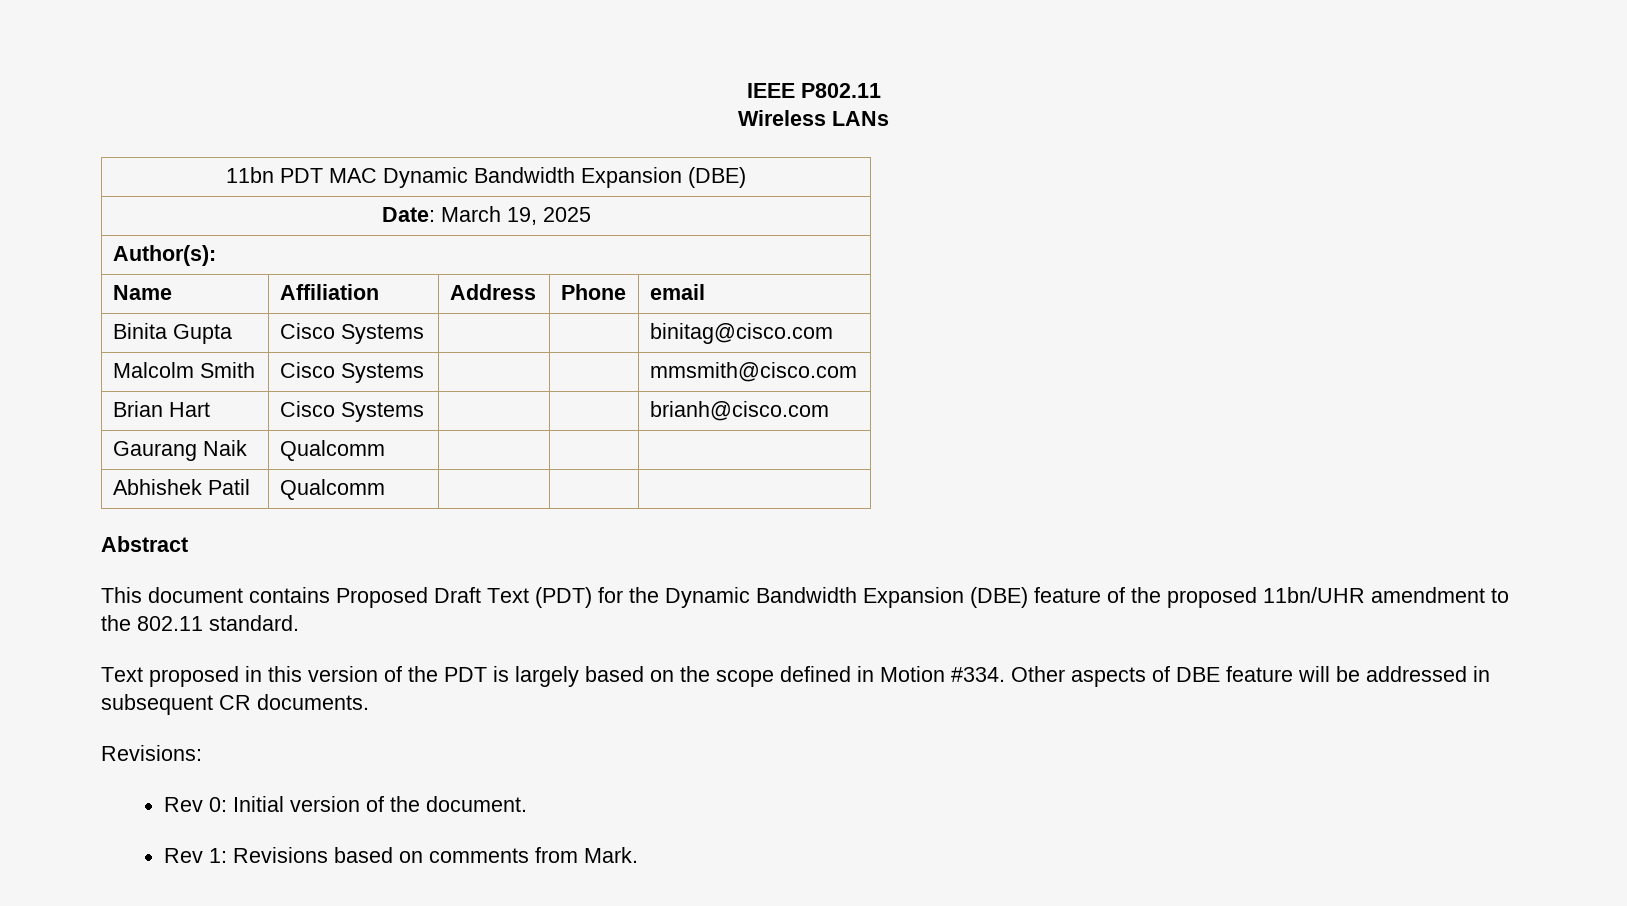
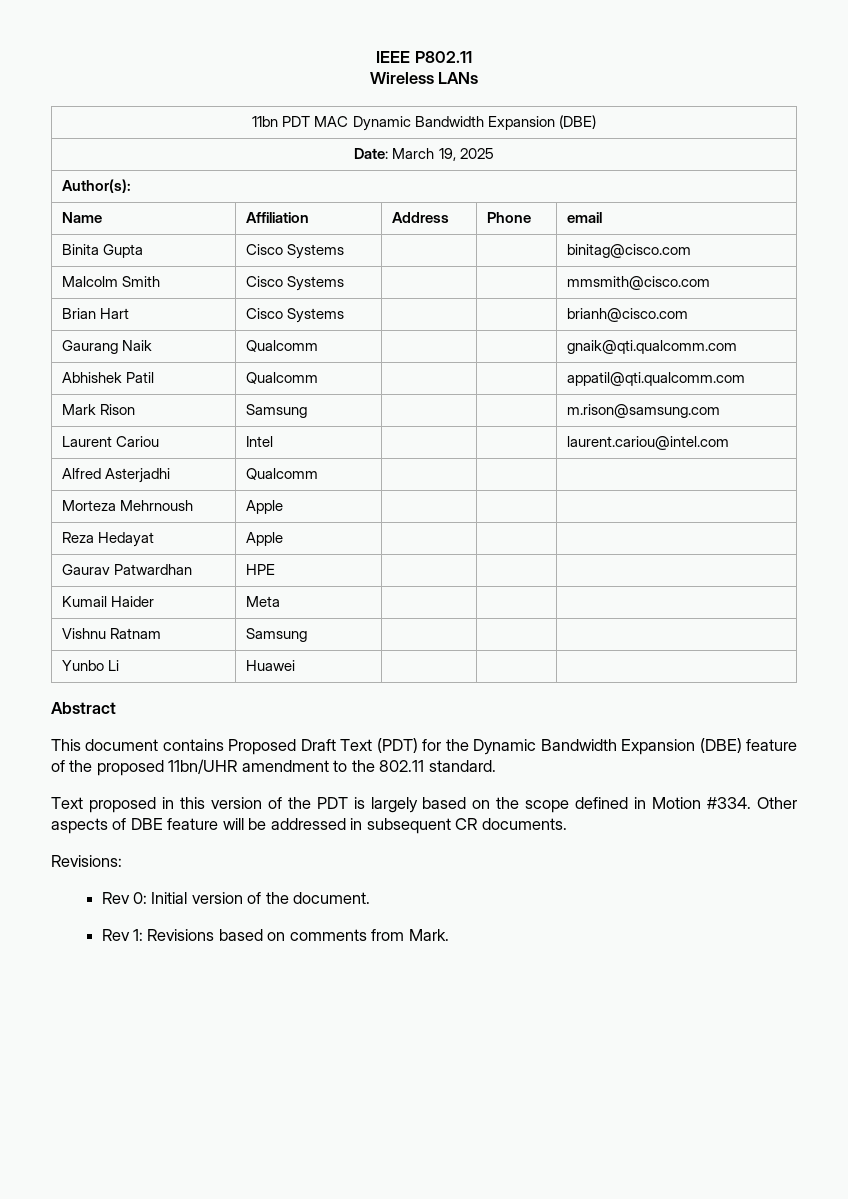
- Gaurang Naik | Qualcomm | | |
+ Gaurang Naik | Qualcomm | | | gnaik@qti.qualcomm.com
- Abhishek Patil | Qualcomm | | |
+ Abhishek Patil | Qualcomm | | | appatil@qti.qualcomm.com
+ Mark Rison | Samsung | | | m.rison@samsung.com
+ Laurent Cariou | Intel | | | laurent.cariou@intel.com
+ Alfred Asterjadhi | Qualcomm | | |
+ Morteza Mehrnoush | Apple | | |
+ Reza Hedayat | Apple | | |
+ Gaurav Patwardhan | HPE | | |
+ Kumail Haider | Meta | | |
+ Vishnu Ratnam | Samsung | | |
+ Yunbo Li | Huawei | | |

